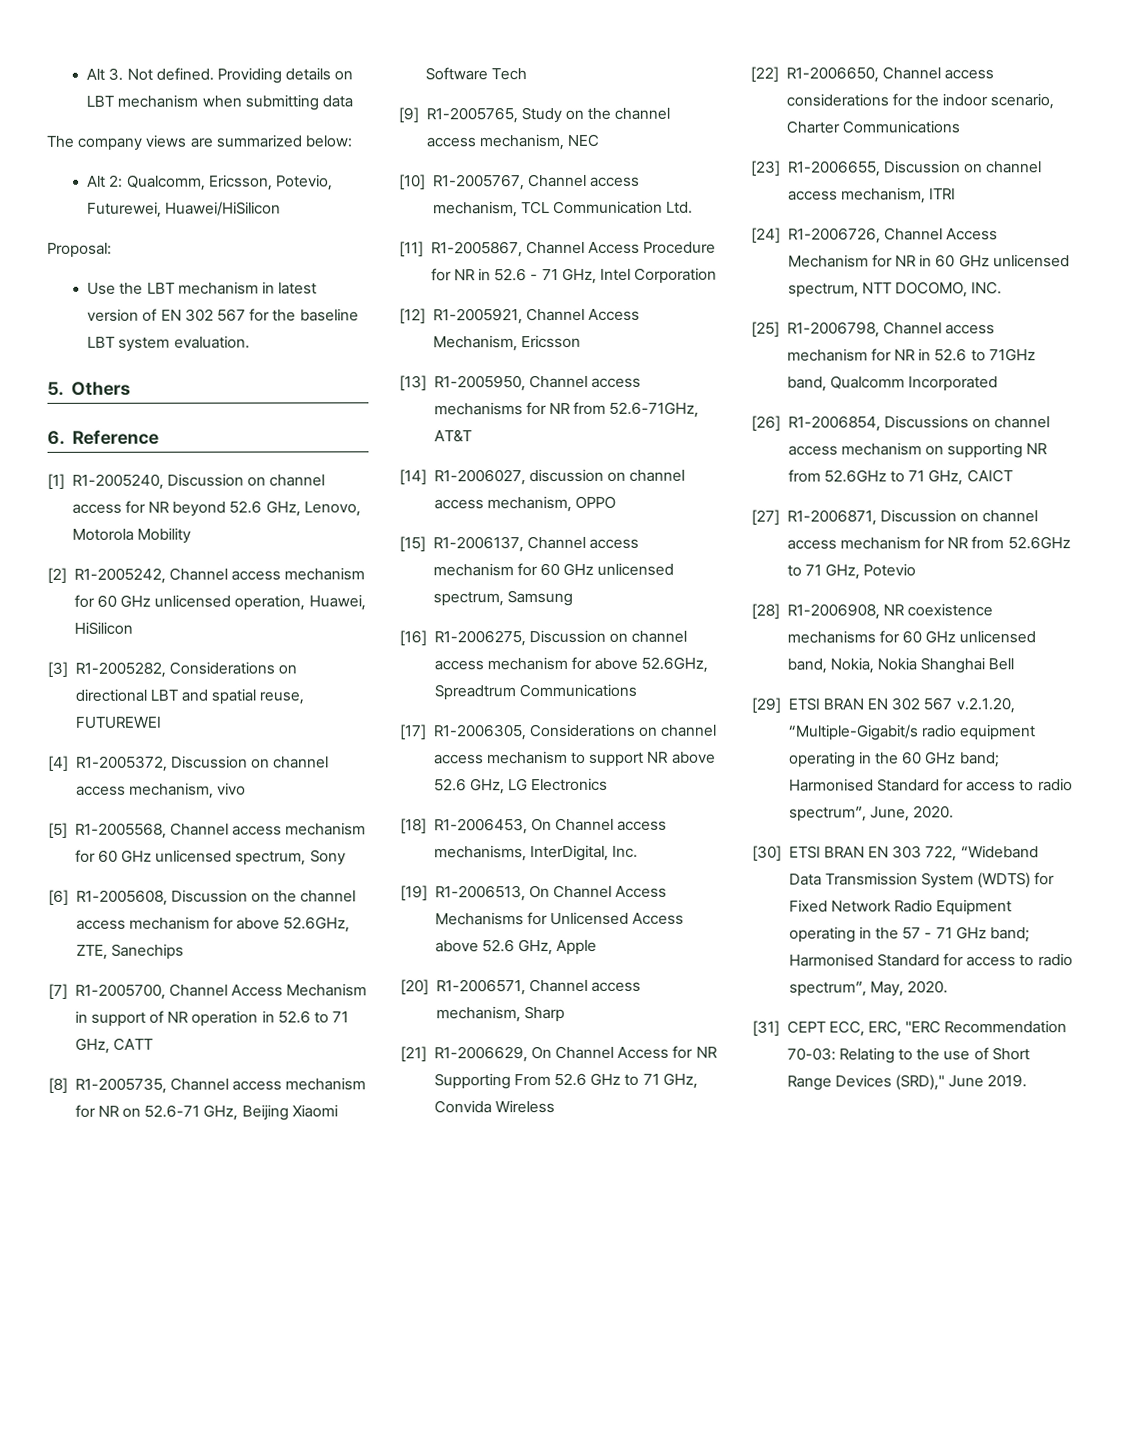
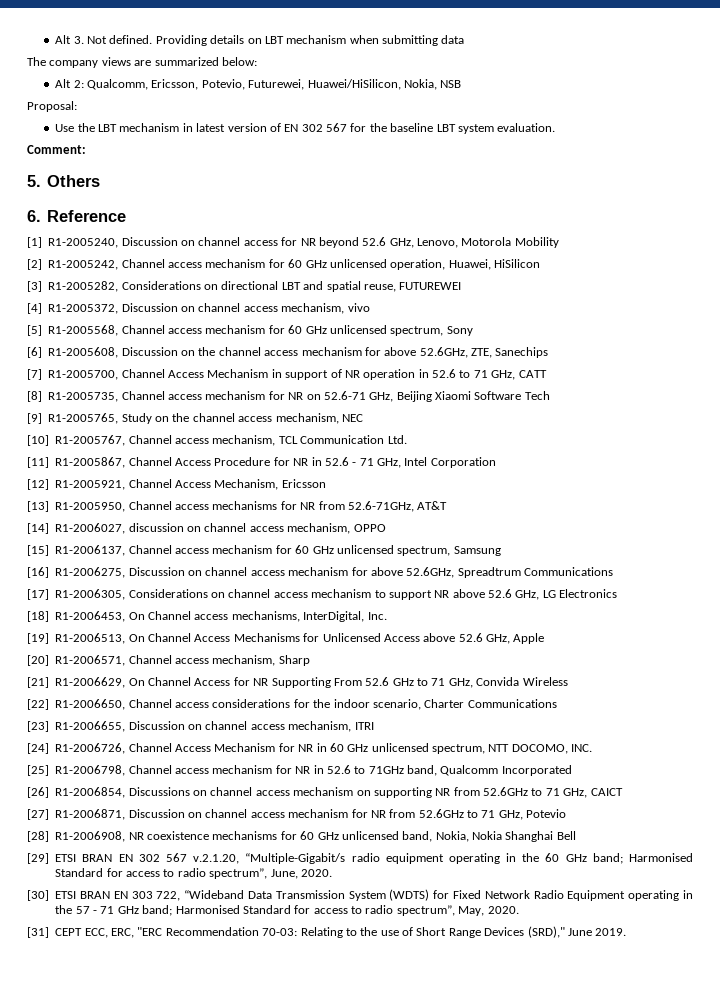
- Alt 2: Qualcomm, Ericsson, Potevio, Futurewei, Huawei/HiSilicon
+ Alt 2: Qualcomm, Ericsson, Potevio, Futurewei, Huawei/HiSilicon, Nokia, NSB
+ Comment:

